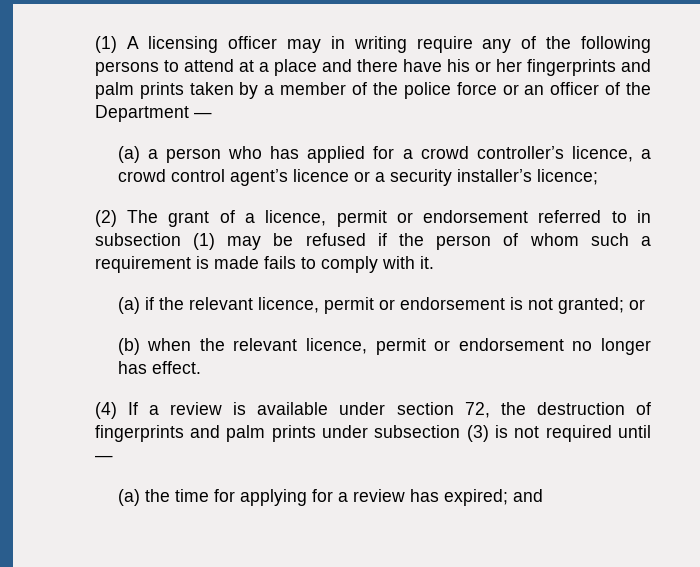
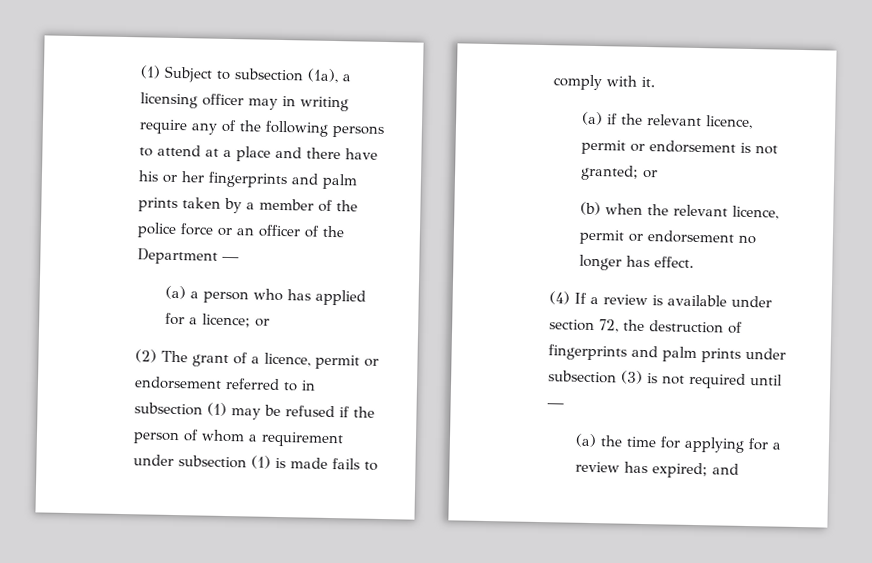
- (1) A licensing officer may in writing require any of the following persons to attend at a place and there have his or her fingerprints and palm prints taken by a member of the police force or an officer of the Department —
+ (1) Subject to subsection (1a), a licensing officer may in writing require any of the following persons to attend at a place and there have his or her fingerprints and palm prints taken by a member of the police force or an officer of the Department —
- (a) a person who has applied for a crowd controller’s licence, a crowd control agent’s licence or a security installer’s licence;
+ (a) a person who has applied for a licence; or
- (2) The grant of a licence, permit or endorsement referred to in subsection (1) may be refused if the person of whom such a requirement is made fails to comply with it.
+ (2) The grant of a licence, permit or endorsement referred to in subsection (1) may be refused if the person of whom a requirement under subsection (1) is made fails to comply with it.

